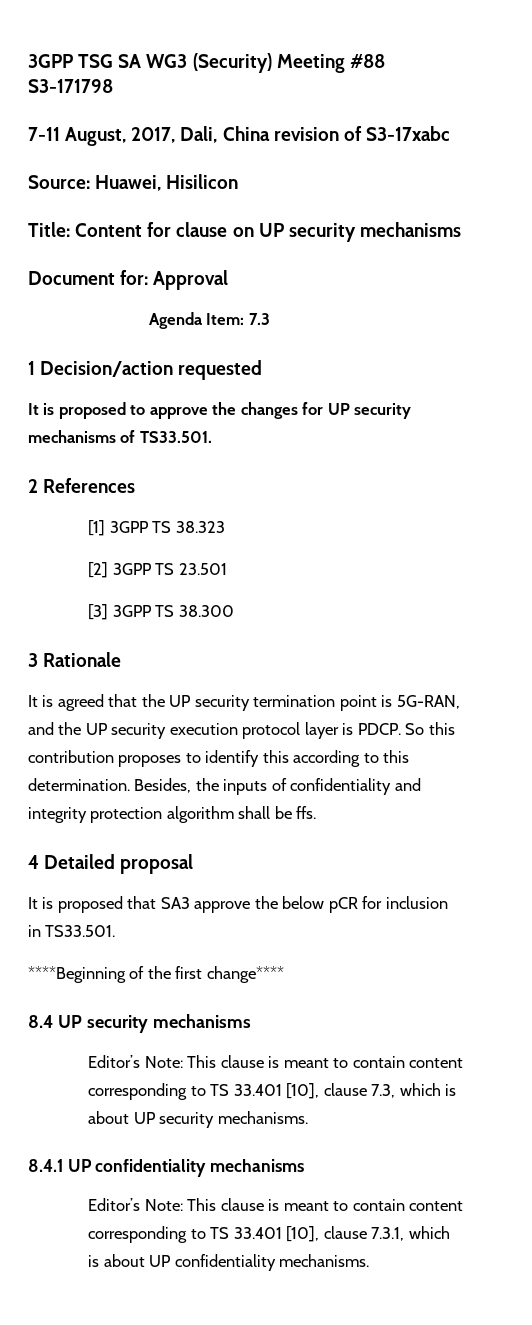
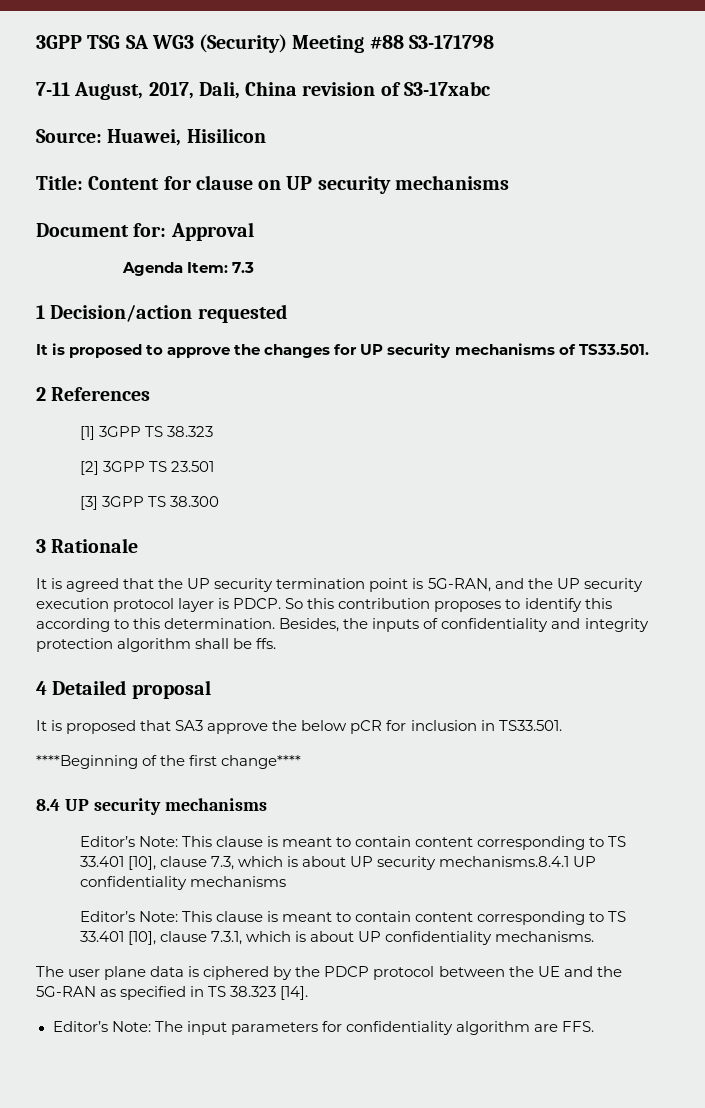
- Editor’s Note: This clause is meant to contain content corresponding to TS 33.401 [10], clause 7.3, which is about UP security mechanisms.
- 8.4.1 UP confidentiality mechanisms
+ Editor’s Note: This clause is meant to contain content corresponding to TS 33.401 [10], clause 7.3, which is about UP security mechanisms.8.4.1 UP confidentiality mechanisms
+ The user plane data is ciphered by the PDCP protocol between the UE and the 5G-RAN as specified in TS 38.323 [14].
+ Editor’s Note: The input parameters for confidentiality algorithm are FFS.

